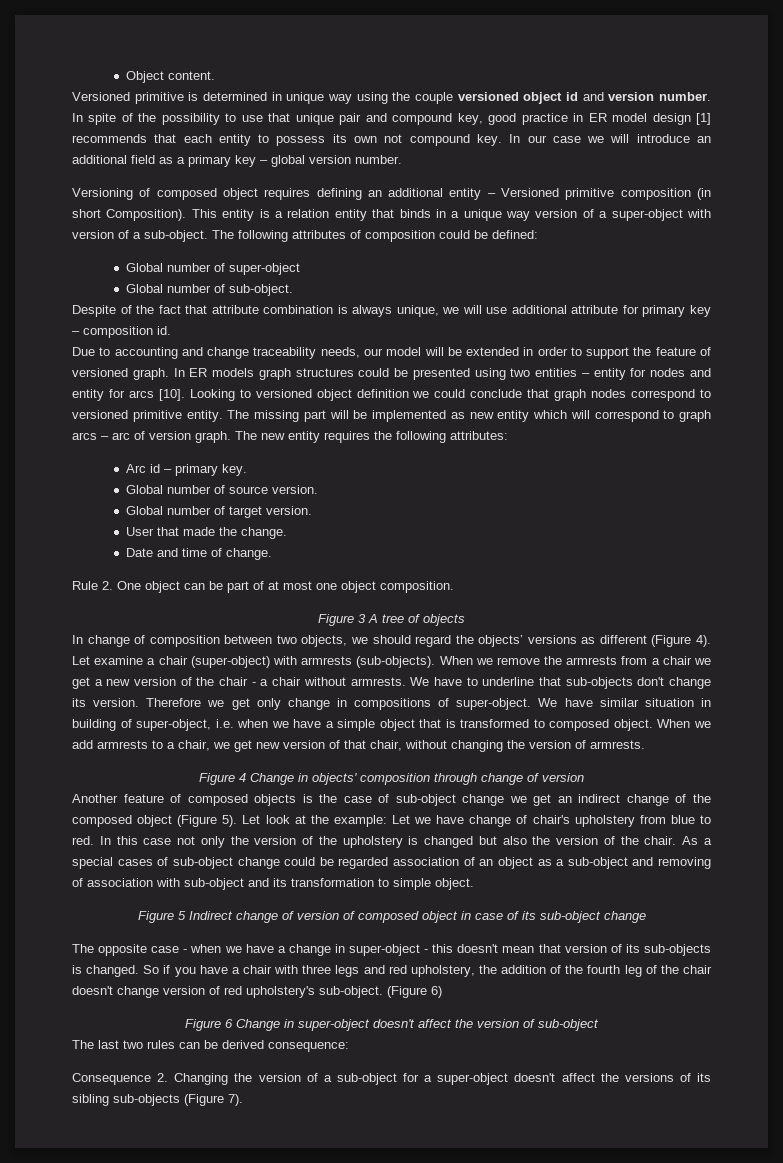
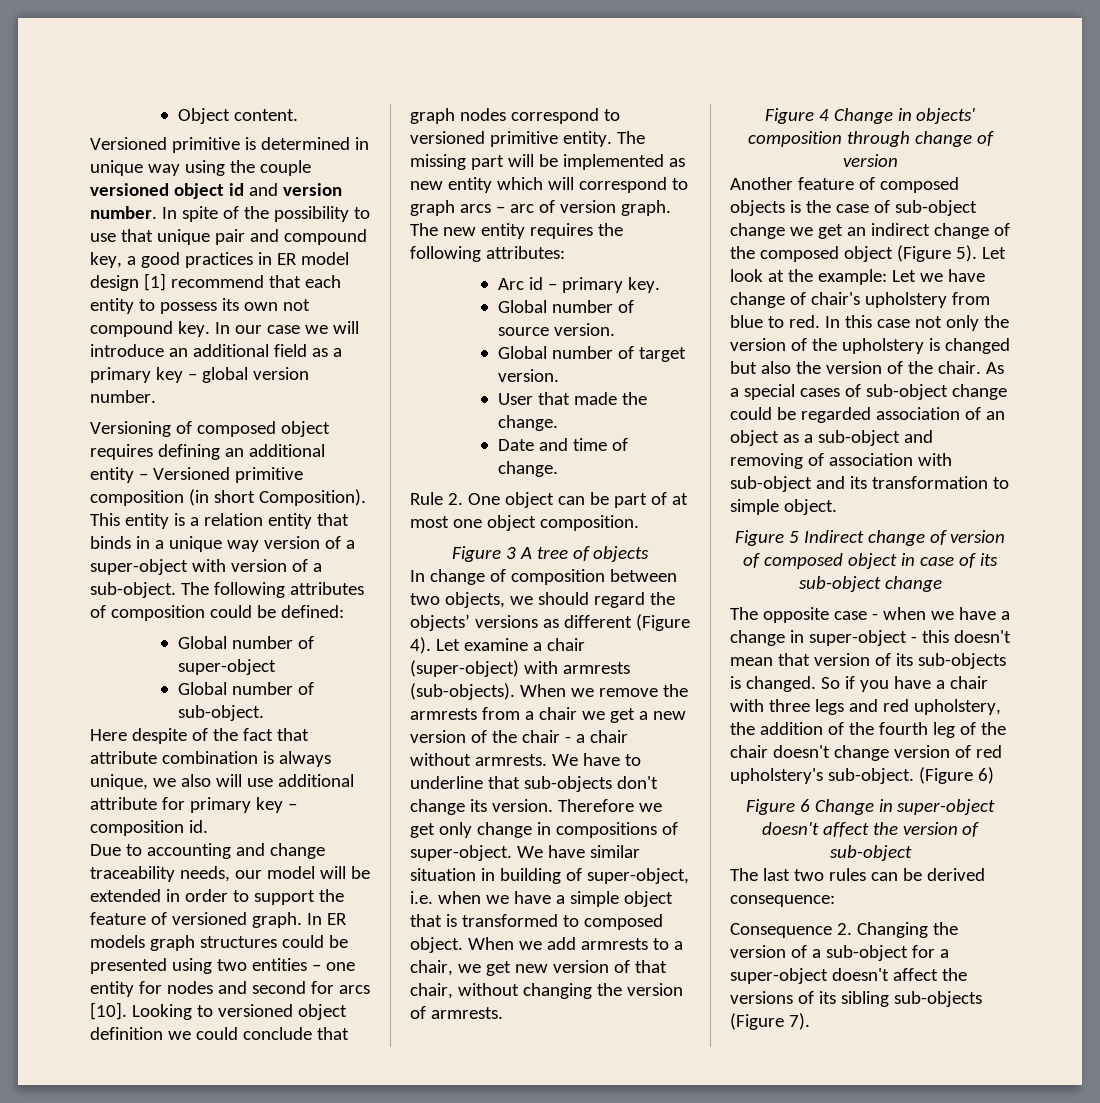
- In spite of the possibility to use that unique pair and compound key, good practice in ER model design [1] recommends that each entity to possess its own not compound key.
+ In spite of the possibility to use that unique pair and compound key, a good practices in ER model design [1] recommend that each entity to possess its own not compound key.
- Despite of the fact that attribute combination is always unique, we will use additional attribute for primary key – composition id.
+ Here despite of the fact that attribute combination is always unique, we also will use additional attribute for primary key – composition id.
- In ER models graph structures could be presented using two entities – entity for nodes and entity for arcs [10].
+ In ER models graph structures could be presented using two entities – one entity for nodes and second for arcs [10].

